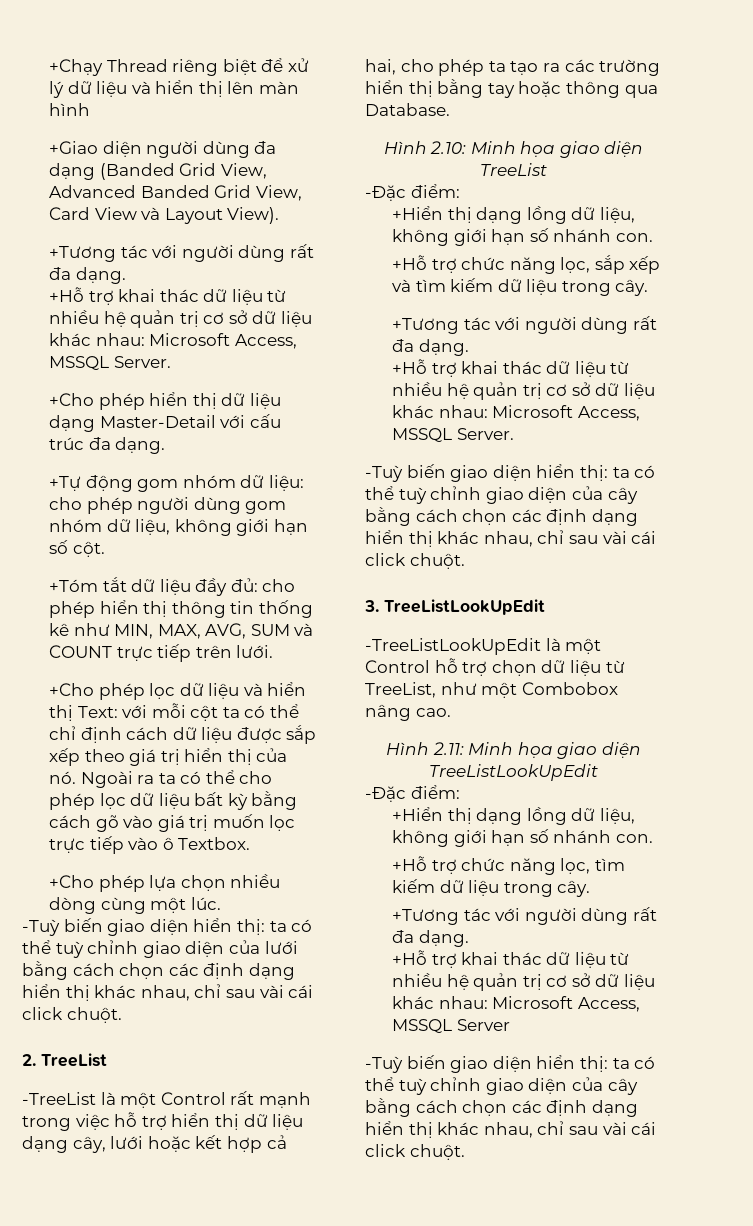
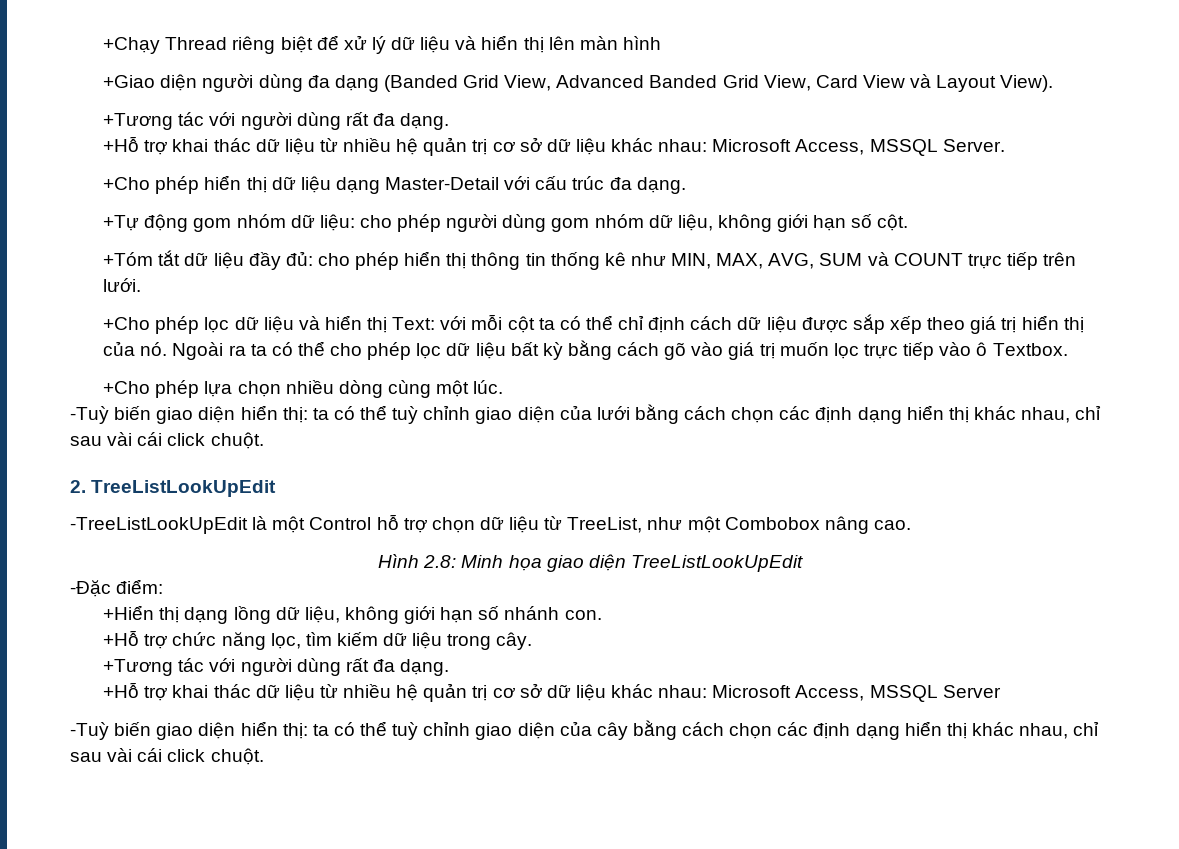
- 2. TreeList
- -TreeList là một Control rất mạnh trong việc hỗ trợ hiển thị dữ liệu dạng cây, lưới hoặc kết hợp cả hai, cho phép ta tạo ra các trường hiển thị bằng tay hoặc thông qua Database.
- Hình 2.10: Minh họa giao diện TreeList
- -Đặc điểm:
- +Hiển thị dạng lồng dữ liệu, không giới hạn số nhánh con.
- +Hỗ trợ chức năng lọc, sắp xếp và tìm kiếm dữ liệu trong cây.
- +Tương tác với người dùng rất đa dạng.
- +Hỗ trợ khai thác dữ liệu từ nhiều hệ quản trị cơ sở dữ liệu khác nhau: Microsoft Access, MSSQL Server.
- -Tuỳ biến giao diện hiển thị: ta có thể tuỳ chỉnh giao diện của cây bằng cách chọn các định dạng hiển thị khác nhau, chỉ sau vài cái click chuột.
- 3. TreeListLookUpEdit
+ 2. TreeListLookUpEdit
- Hình 2.11: Minh họa giao diện TreeListLookUpEdit
+ Hình 2.8: Minh họa giao diện TreeListLookUpEdit

